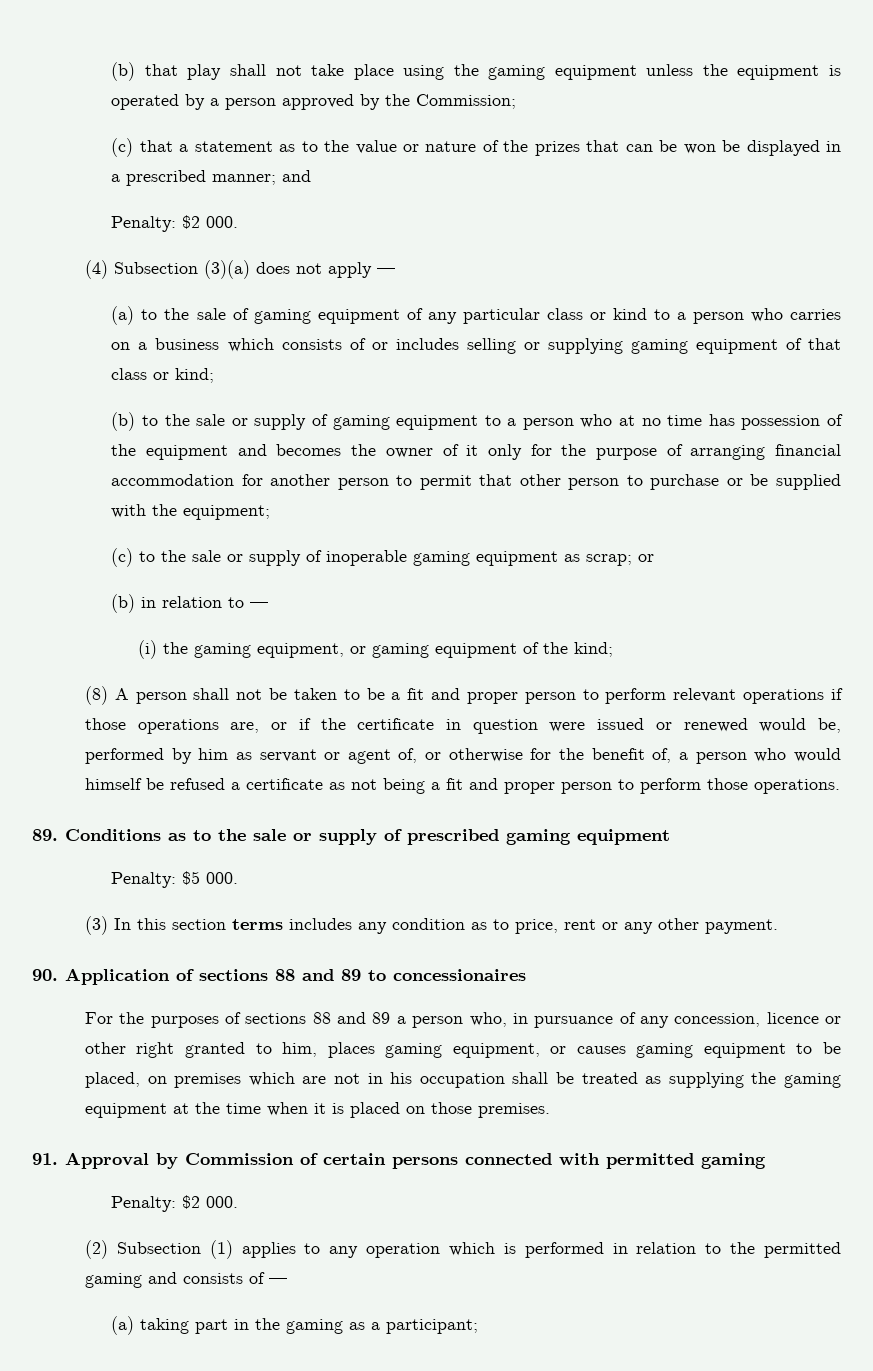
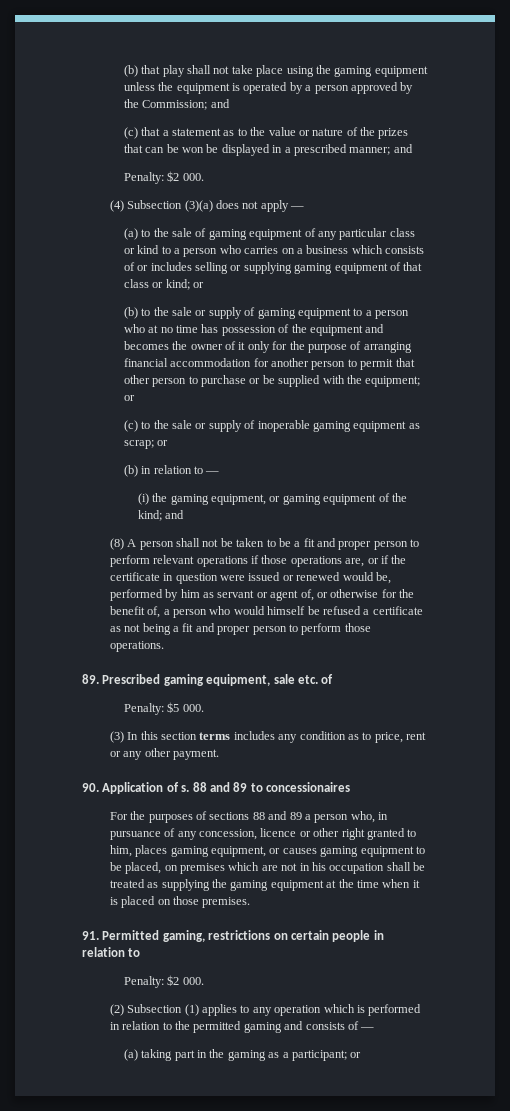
- (b) that play shall not take place using the gaming equipment unless the equipment is operated by a person approved by the Commission;
+ (b) that play shall not take place using the gaming equipment unless the equipment is operated by a person approved by the Commission; and
- (a) to the sale of gaming equipment of any particular class or kind to a person who carries on a business which consists of or includes selling or supplying gaming equipment of that class or kind;
+ (a) to the sale of gaming equipment of any particular class or kind to a person who carries on a business which consists of or includes selling or supplying gaming equipment of that class or kind; or
- (b) to the sale or supply of gaming equipment to a person who at no time has possession of the equipment and becomes the owner of it only for the purpose of arranging financial accommodation for another person to permit that other person to purchase or be supplied with the equipment;
+ (b) to the sale or supply of gaming equipment to a person who at no time has possession of the equipment and becomes the owner of it only for the purpose of arranging financial accommodation for another person to permit that other person to purchase or be supplied with the equipment; or
- (i) the gaming equipment, or gaming equipment of the kind;
+ (i) the gaming equipment, or gaming equipment of the kind; and
- 89. Conditions as to the sale or supply of prescribed gaming equipment
+ 89. Prescribed gaming equipment, sale etc. of
- 90. Application of sections 88 and 89 to concessionaires
+ 90. Application of s. 88 and 89 to concessionaires
- 91. Approval by Commission of certain persons connected with permitted gaming
+ 91. Permitted gaming, restrictions on certain people in relation to
- (a) taking part in the gaming as a participant;
+ (a) taking part in the gaming as a participant; or

